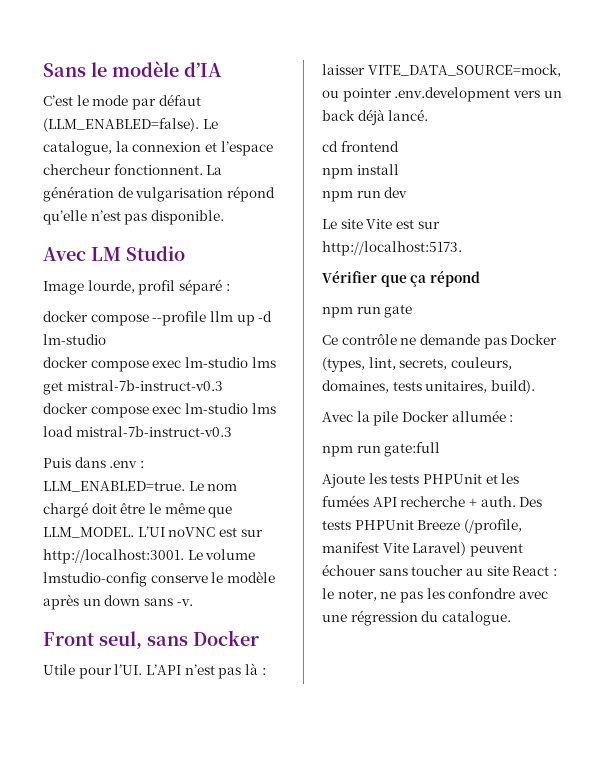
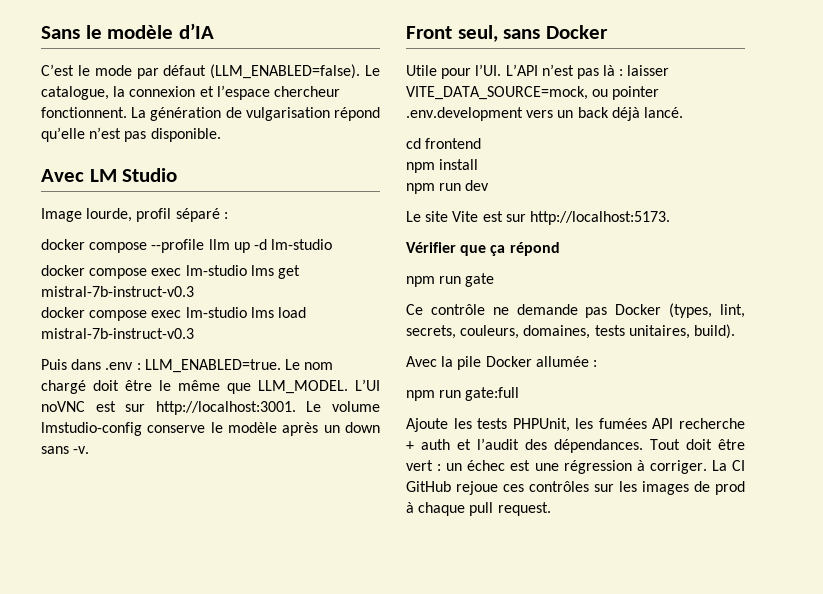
- Ajoute les tests PHPUnit et les fumées API recherche + auth. Des tests PHPUnit Breeze (/profile, manifest Vite Laravel) peuvent échouer sans toucher au site React : le noter, ne pas les confondre avec une régression du catalogue.
+ Ajoute les tests PHPUnit, les fumées API recherche + auth et l’audit des dépendances. Tout doit être vert : un échec est une régression à corriger. La CI GitHub rejoue ces contrôles sur les images de prod à chaque pull request.

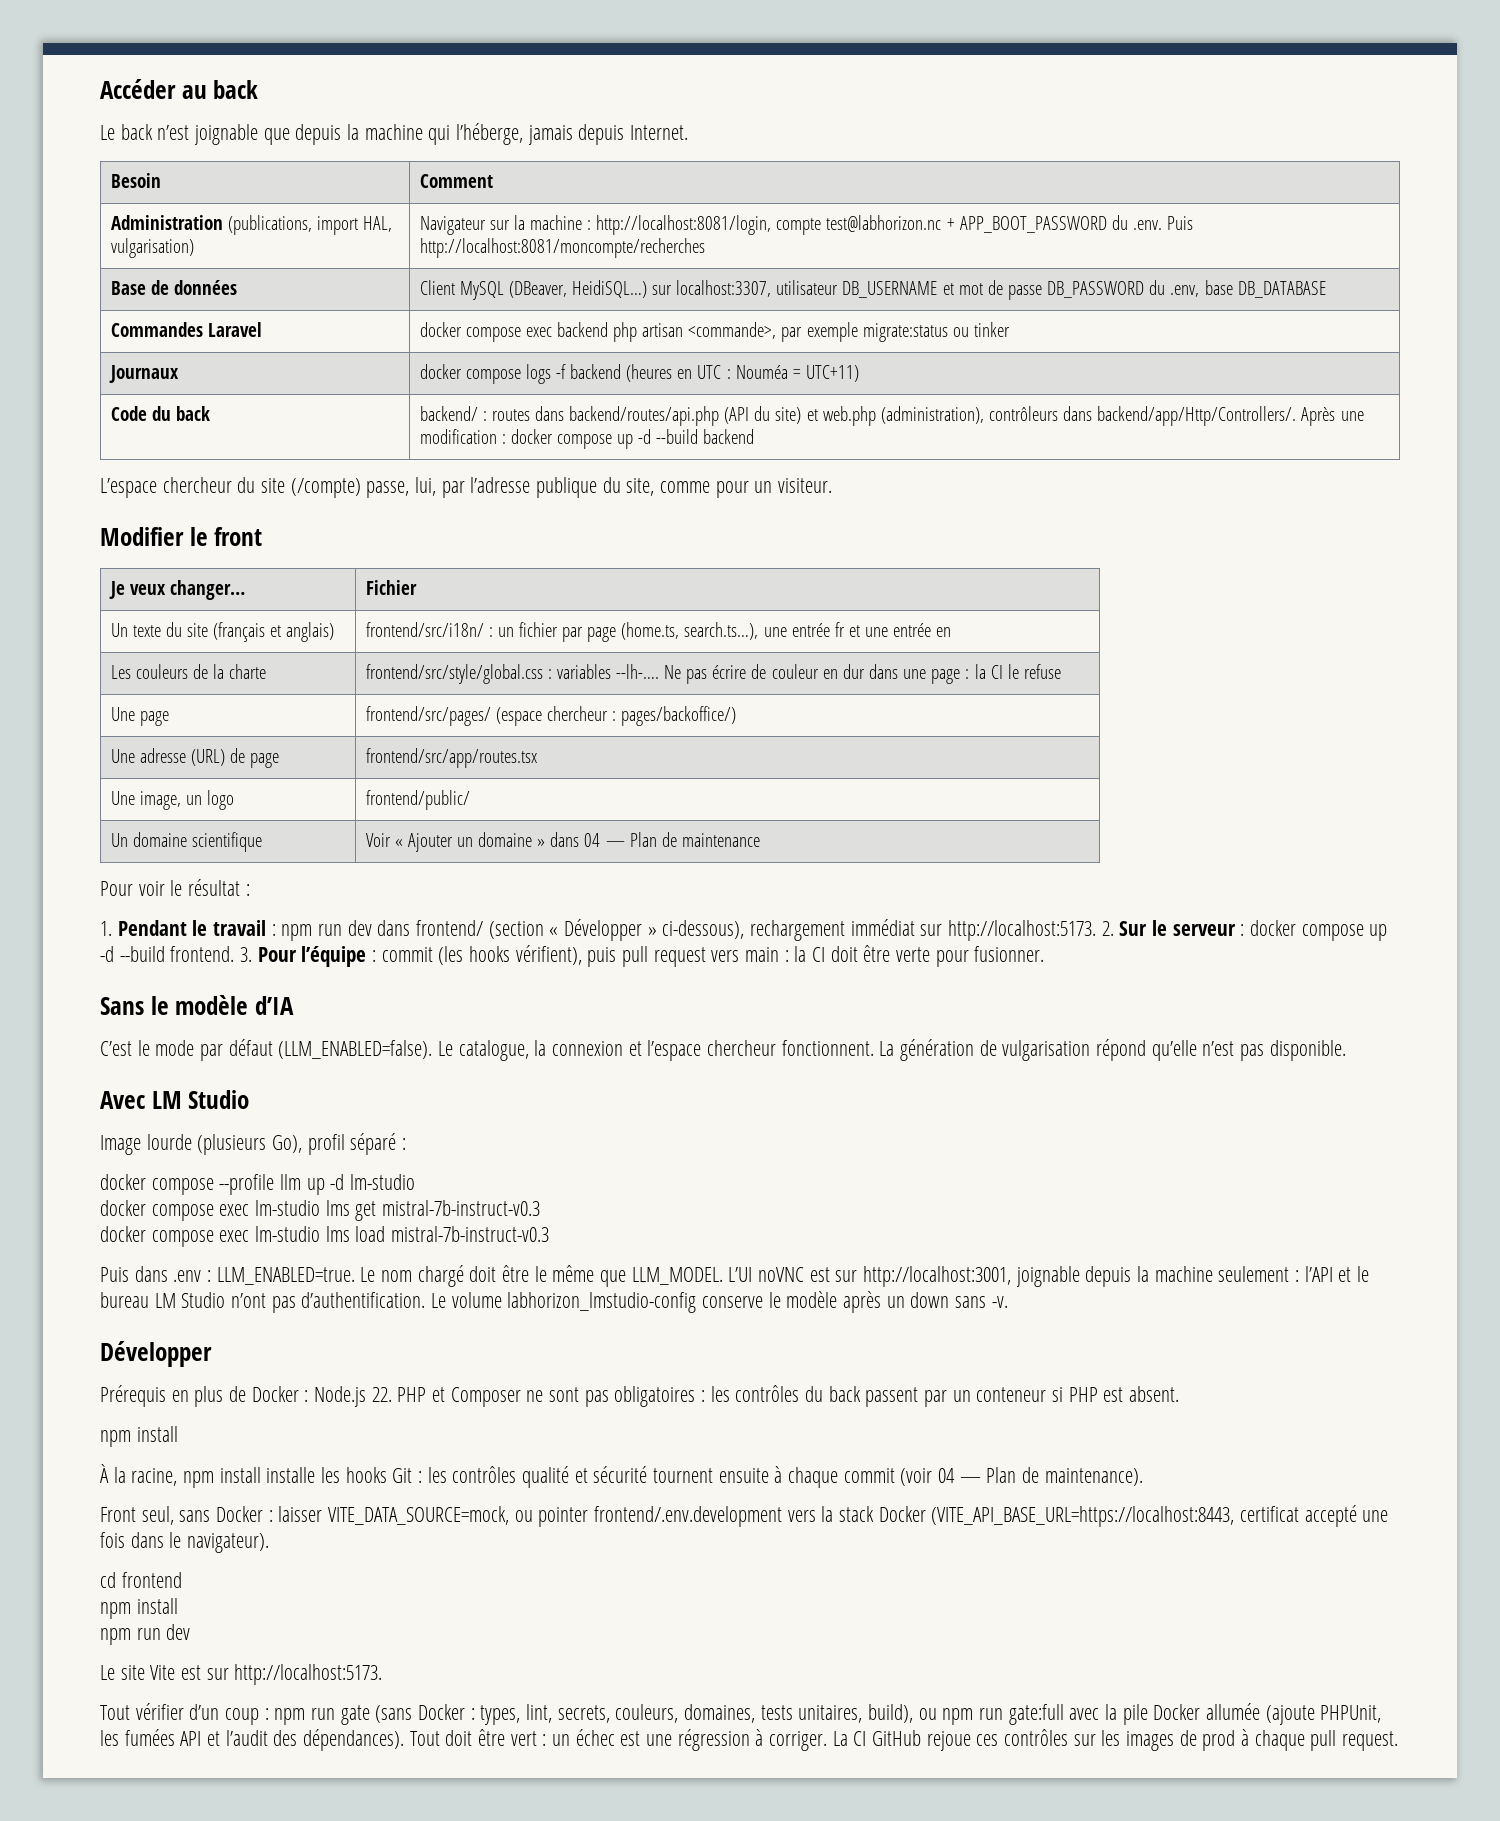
+ Accéder au back
+ Le back n’est joignable que depuis la machine qui l’héberge, jamais depuis Internet.
+ Besoin | Comment
+ Administration (publications, import HAL, vulgarisation) | Navigateur sur la machine : http://localhost:8081/login, compte test@labhorizon.nc + APP_BOOT_PASSWORD du .env. Puis http://localhost:8081/moncompte/recherches
+ Base de données | Client MySQL (DBeaver, HeidiSQL…) sur localhost:3307, utilisateur DB_USERNAME et mot de passe DB_PASSWORD du .env, base DB_DATABASE
+ Commandes Laravel | docker compose exec backend php artisan <commande>, par exemple migrate:status ou tinker
+ Journaux | docker compose logs -f backend (heures en UTC : Nouméa = UTC+11)
+ Code du back | backend/ : routes dans backend/routes/api.php (API du site) et web.php (administration), contrôleurs dans backend/app/Http/Controllers/. Après une modification : docker compose up -d --build backend
+ L’espace chercheur du site (/compte) passe, lui, par l’adresse publique du site, comme pour un visiteur.
+ Modifier le front
+ Je veux changer… | Fichier
+ Un texte du site (français et anglais) | frontend/src/i18n/ : un fichier par page (home.ts, search.ts…), une entrée fr et une entrée en
+ Les couleurs de la charte | frontend/src/style/global.css : variables --lh-…. Ne pas écrire de couleur en dur dans une page : la CI le refuse
+ Une page | frontend/src/pages/ (espace chercheur : pages/backoffice/)
+ Une adresse (URL) de page | frontend/src/app/routes.tsx
+ Une image, un logo | frontend/public/
+ Un domaine scientifique | Voir « Ajouter un domaine » dans 04 — Plan de maintenance
+ Pour voir le résultat :
+ 1. Pendant le travail : npm run dev dans frontend/ (section « Développer » ci-dessous), rechargement immédiat sur http://localhost:5173. 2. Sur le serveur : docker compose up -d --build frontend. 3. Pour l’équipe : commit (les hooks vérifient), puis pull request vers main : la CI doit être verte pour fusionner.
- Image lourde, profil séparé :
+ Image lourde (plusieurs Go), profil séparé :
- L’UI noVNC est sur http://localhost:3001.
+ L’UI noVNC est sur http://localhost:3001, joignable depuis la machine seulement : l’API et le bureau LM Studio n’ont pas d’authentification.
- Le volume lmstudio-config conserve le modèle après un down sans -v.
- Front seul, sans Docker
- Utile pour l’UI. L’API n’est pas là : laisser VITE_DATA_SOURCE=mock, ou pointer .env.development vers un back déjà lancé.
+ Le volume labhorizon_lmstudio-config conserve le modèle après un down sans -v.
+ Développer
+ Prérequis en plus de Docker : Node.js 22. PHP et Composer ne sont pas obligatoires : les contrôles du back passent par un conteneur si PHP est absent.
+ npm install
+ À la racine, npm install installe les hooks Git : les contrôles qualité et sécurité tournent ensuite à chaque commit (voir 04 — Plan de maintenance).
+ Front seul, sans Docker : laisser VITE_DATA_SOURCE=mock, ou pointer frontend/.env.development vers la stack Docker (VITE_API_BASE_URL=https://localhost:8443, certificat accepté une fois dans le navigateur).
- Vérifier que ça répond
- npm run gate
- Ce contrôle ne demande pas Docker (types, lint, secrets, couleurs, domaines, tests unitaires, build).
- Avec la pile Docker allumée :
- npm run gate:full
- Ajoute les tests PHPUnit, les fumées API recherche + auth et l’audit des dépendances.
+ Tout vérifier d’un coup : npm run gate (sans Docker : types, lint, secrets, couleurs, domaines, tests unitaires, build), ou npm run gate:full avec la pile Docker allumée (ajoute PHPUnit, les fumées API et l’audit des dépendances).

